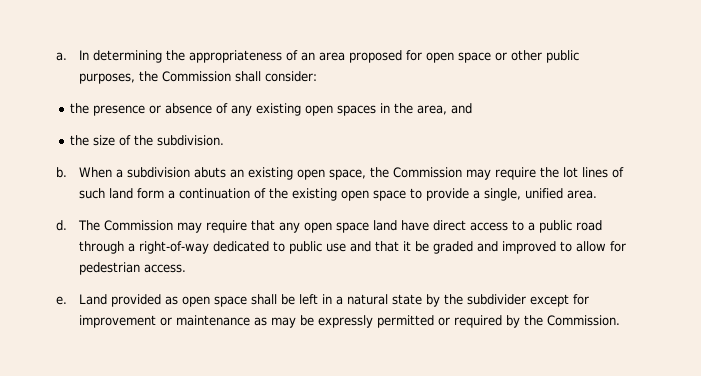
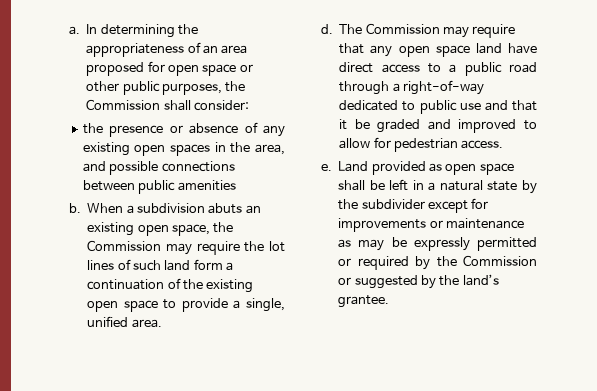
- the presence or absence of any existing open spaces in the area, and
- the size of the subdivision.
+ the presence or absence of any existing open spaces in the area, and possible connections between public amenities
- Land provided as open space shall be left in a natural state by the subdivider except for improvement or maintenance as may be expressly permitted or required by the Commission.
+ Land provided as open space shall be left in a natural state by the subdivider except for improvements or maintenance as may be expressly permitted or required by the Commission or suggested by the land’s grantee.

